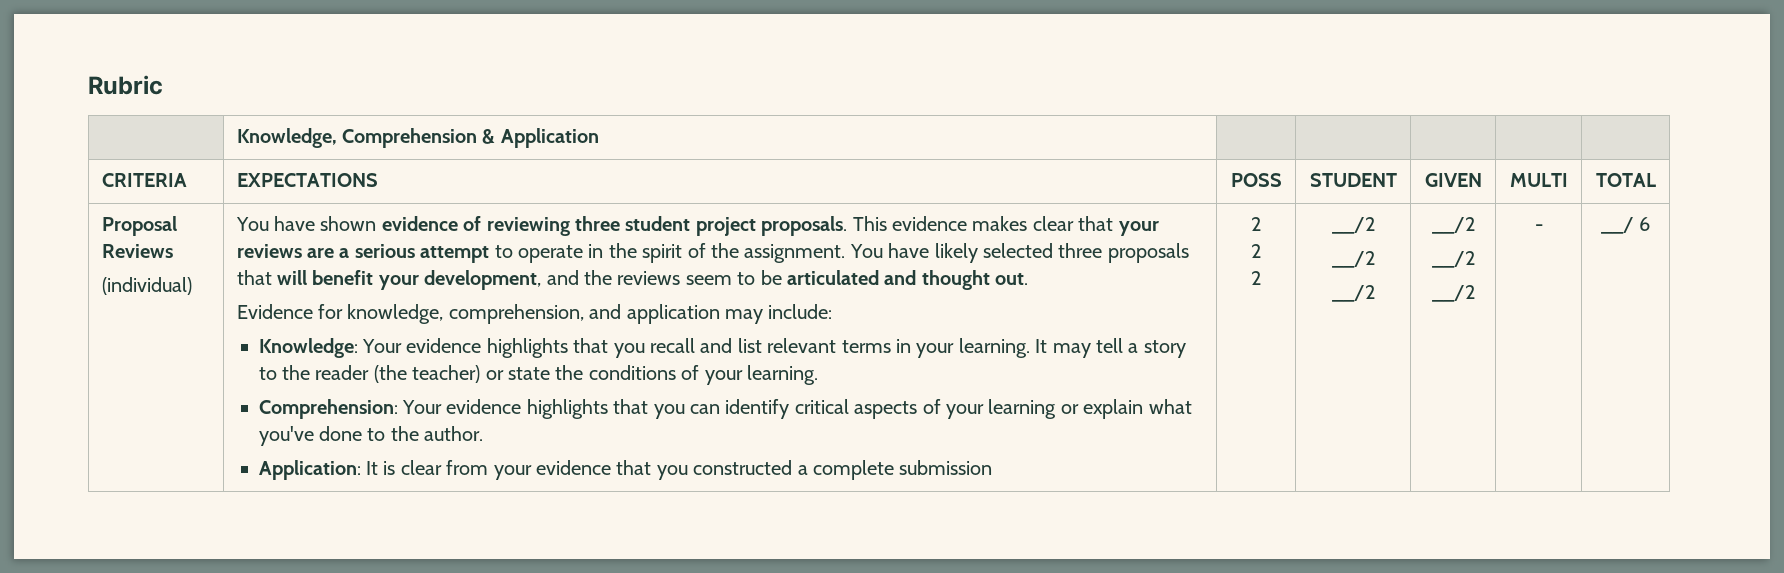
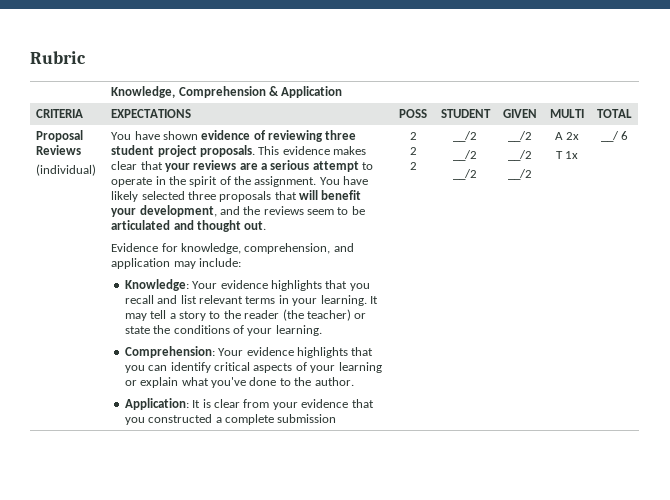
- -
+ A 2x
+ T 1x

